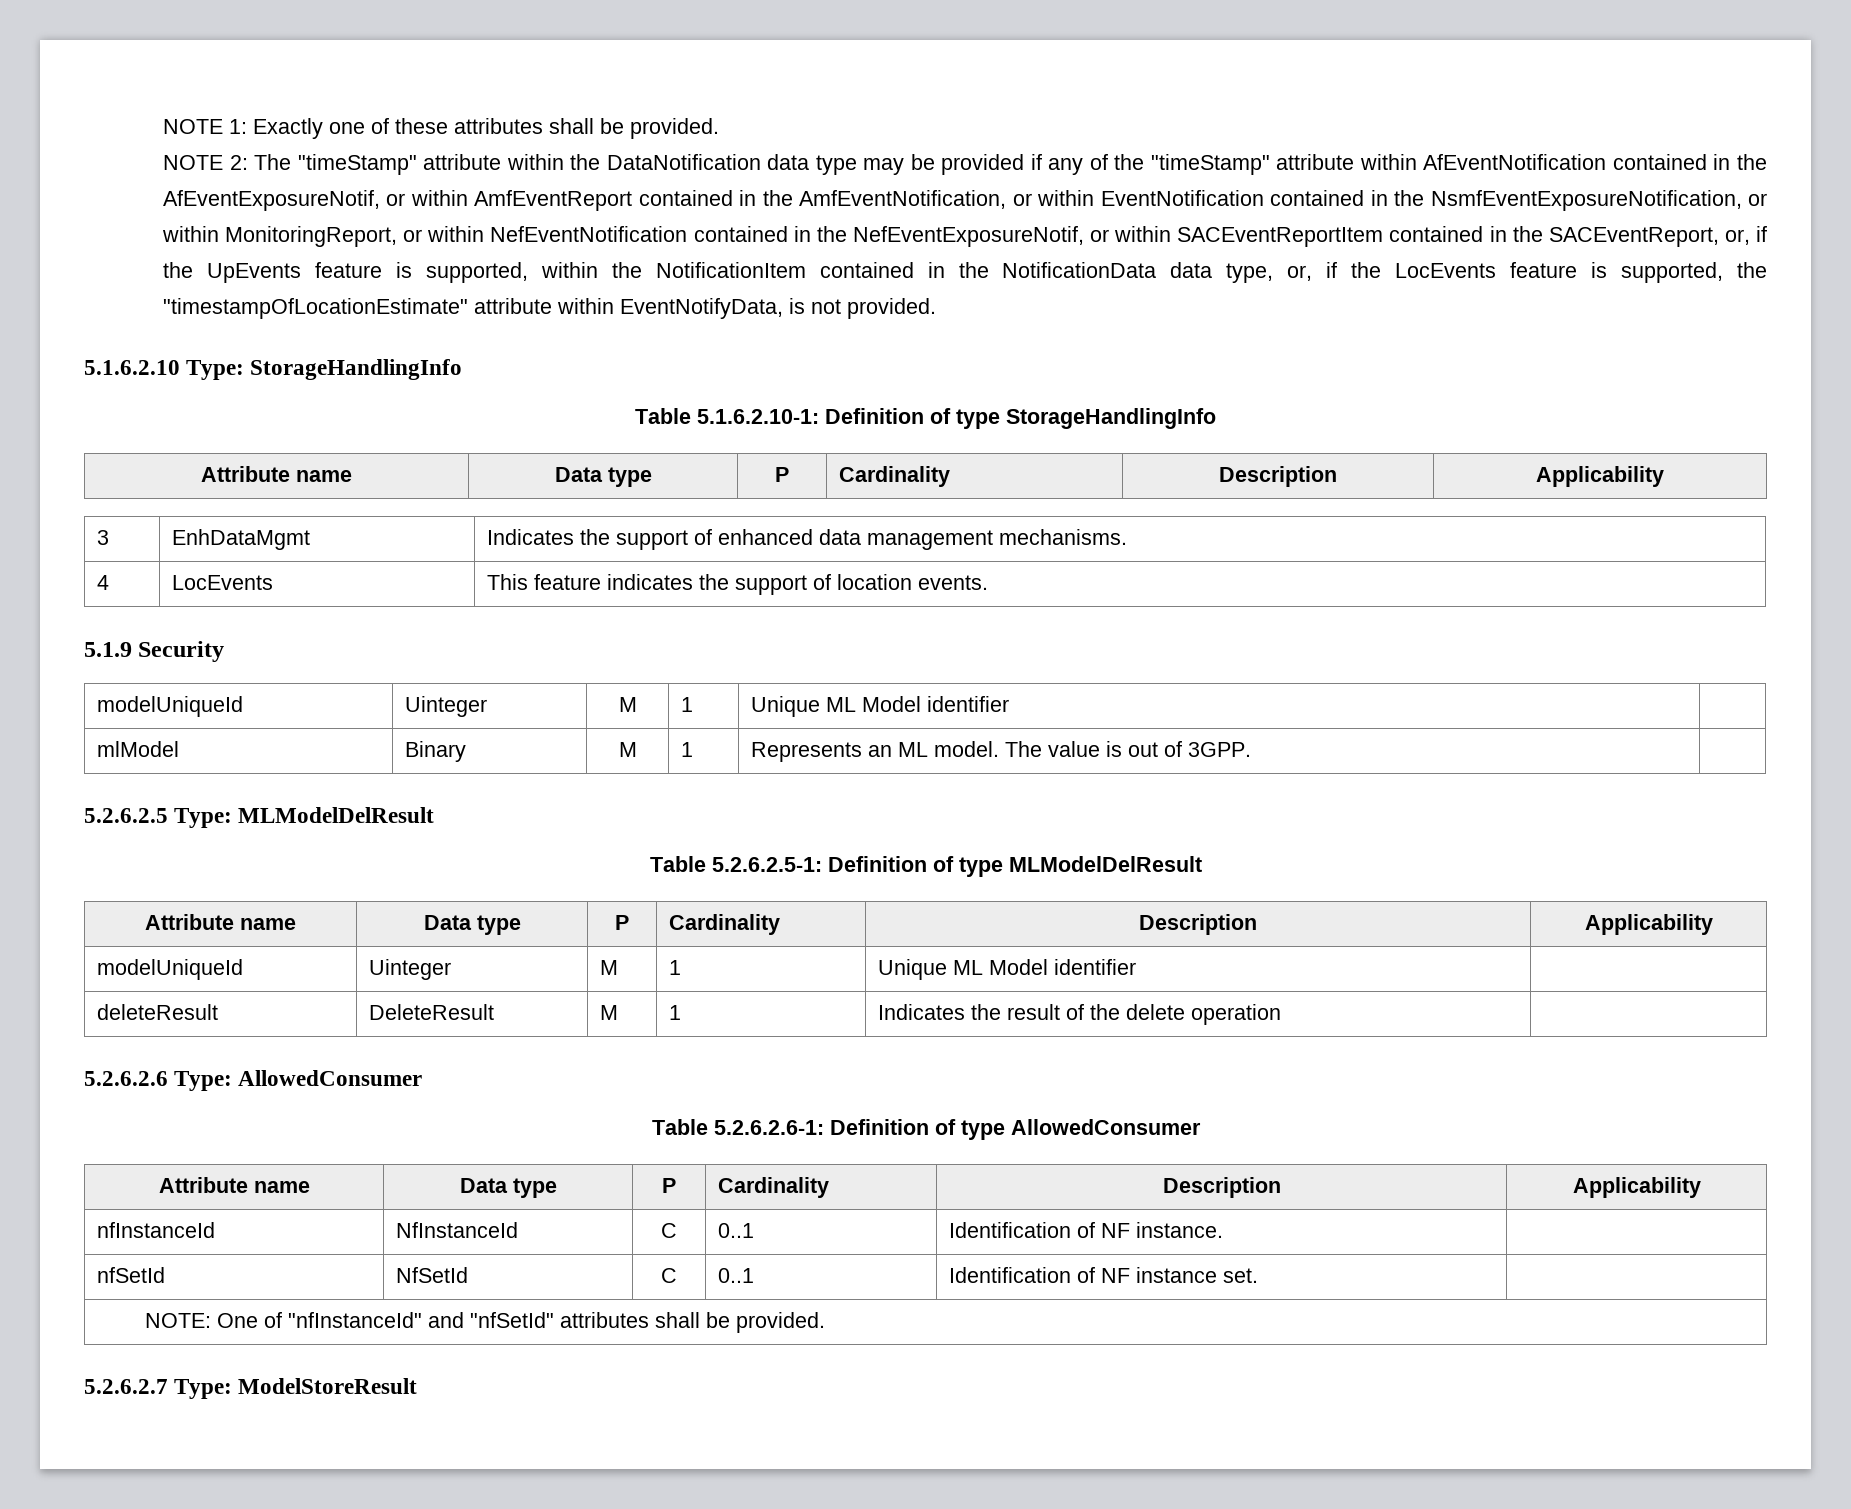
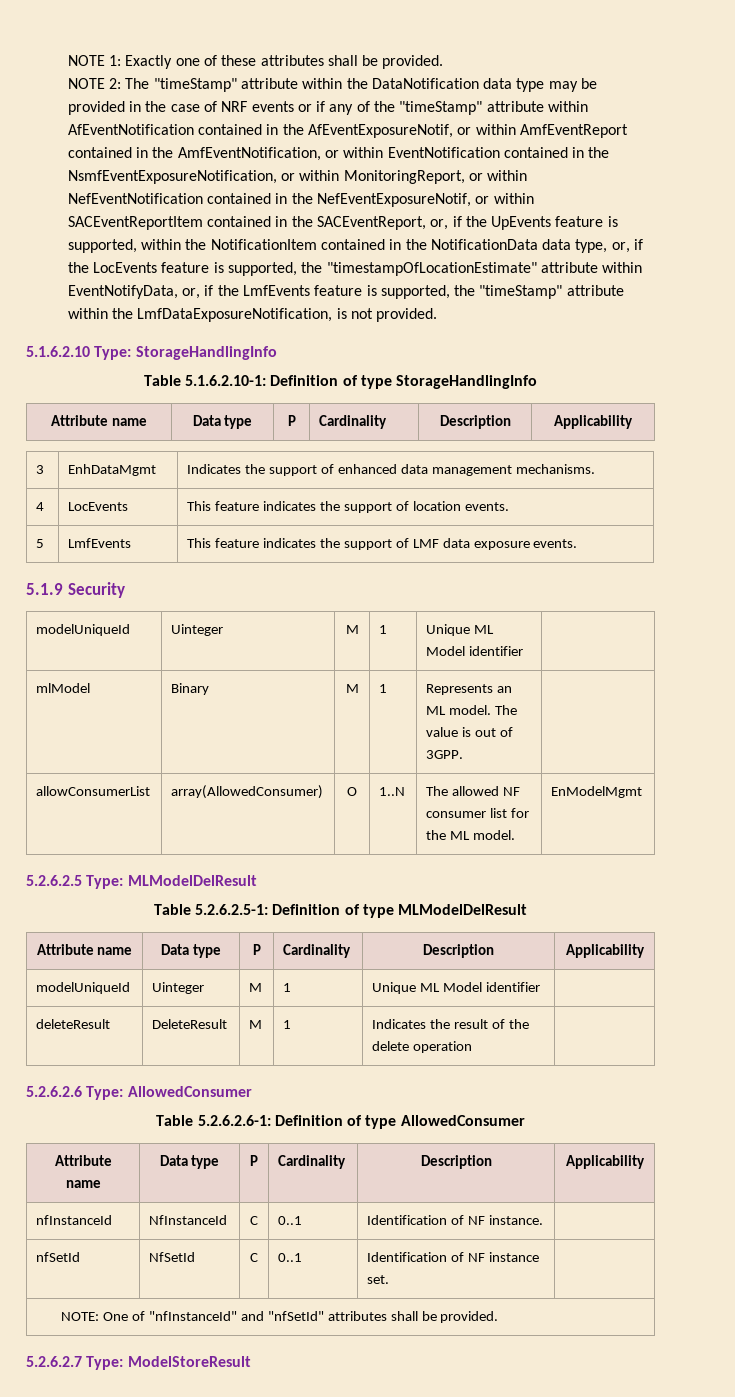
- The "timeStamp" attribute within the DataNotification data type may be provided if any of the "timeStamp" attribute within AfEventNotification contained in the AfEventExposureNotif, or within AmfEventReport contained in the AmfEventNotification, or within EventNotification contained in the NsmfEventExposureNotification, or within MonitoringReport, or within NefEventNotification contained in the NefEventExposureNotif, or within SACEventReportItem contained in the SACEventReport, or, if the UpEvents feature is supported, within the NotificationItem contained in the NotificationData data type, or, if the LocEvents feature is supported, the "timestampOfLocationEstimate" attribute within EventNotifyData, is not provided.
+ The "timeStamp" attribute within the DataNotification data type may be provided in the case of NRF events or if any of the "timeStamp" attribute within AfEventNotification contained in the AfEventExposureNotif, or within AmfEventReport contained in the AmfEventNotification, or within EventNotification contained in the NsmfEventExposureNotification, or within MonitoringReport, or within NefEventNotification contained in the NefEventExposureNotif, or within SACEventReportItem contained in the SACEventReport, or, if the UpEvents feature is supported, within the NotificationItem contained in the NotificationData data type, or, if the LocEvents feature is supported, the "timestampOfLocationEstimate" attribute within EventNotifyData, or, if the LmfEvents feature is supported, the "timeStamp" attribute within the LmfDataExposureNotification, is not provided.
+ 5 | LmfEvents | This feature indicates the support of LMF data exposure events.
+ allowConsumerList | array(AllowedConsumer) | O | 1..N | The allowed NF consumer list for the ML model. | EnModelMgmt

